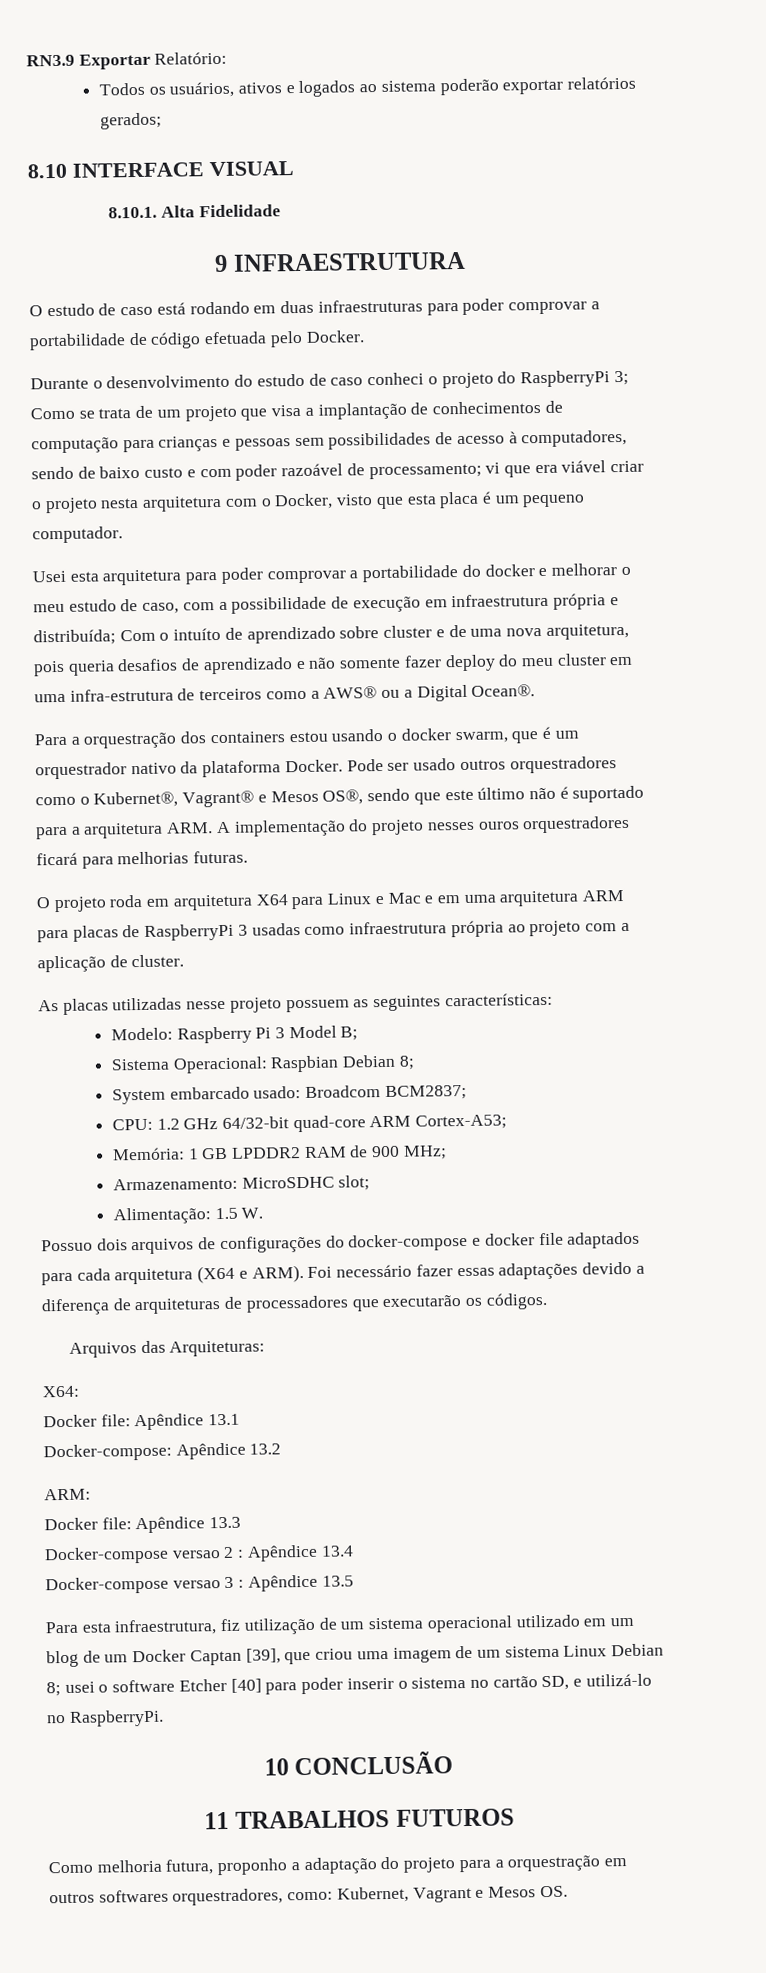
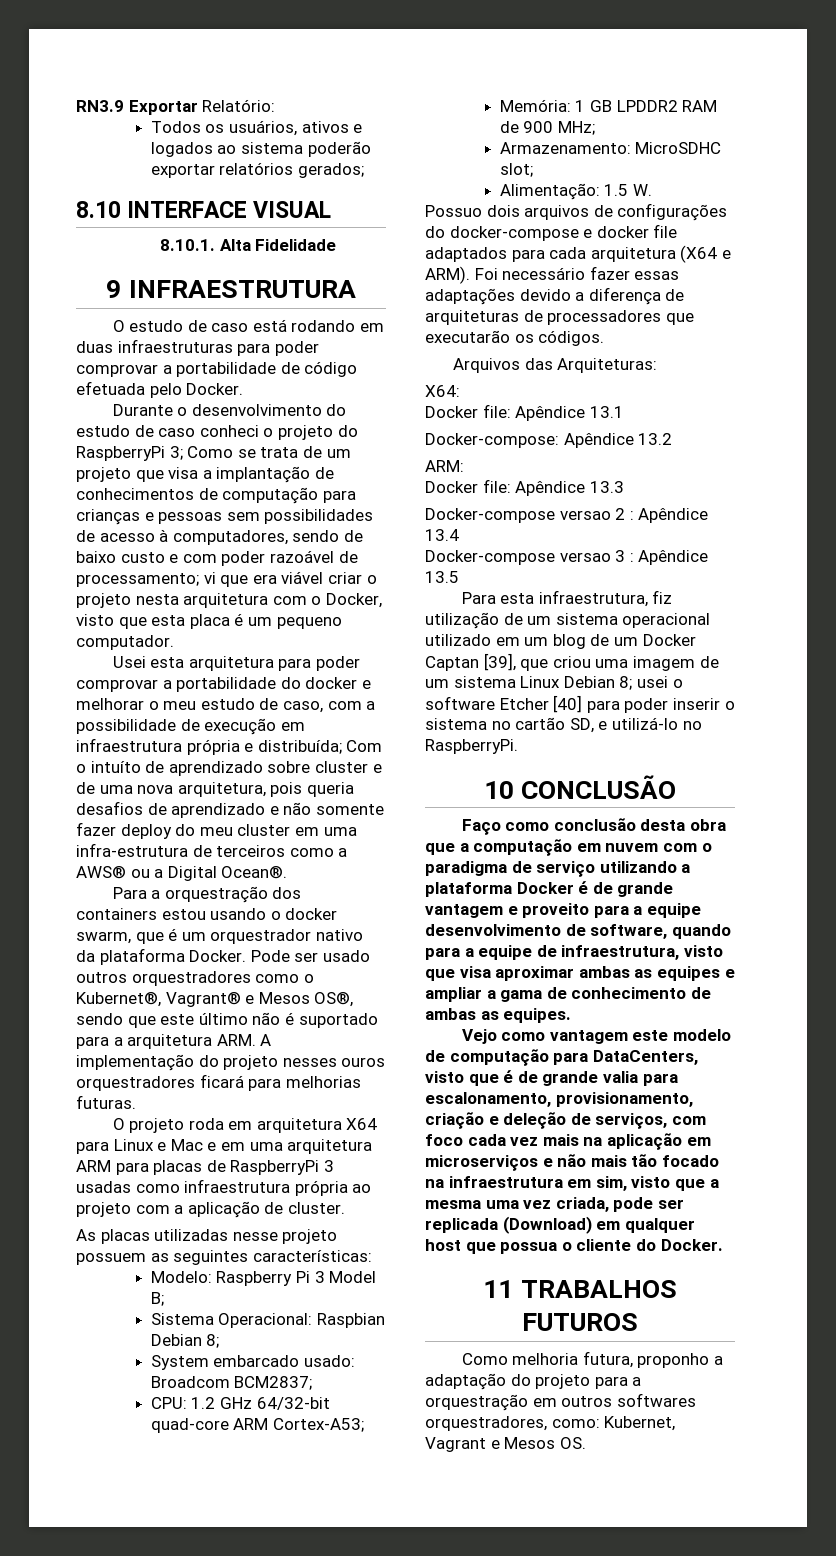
+ Faço como conclusão desta obra que a computação em nuvem com o paradigma de serviço utilizando a plataforma Docker é de grande vantagem e proveito para a equipe desenvolvimento de software, quando para a equipe de infraestrutura, visto que visa aproximar ambas as equipes e ampliar a gama de conhecimento de ambas as equipes.
+ Vejo como vantagem este modelo de computação para DataCenters, visto que é de grande valia para escalonamento, provisionamento, criação e deleção de serviços, com foco cada vez mais na aplicação em microserviços e não mais tão focado na infraestrutura em sim, visto que a mesma uma vez criada, pode ser replicada (Download) em qualquer host que possua o cliente do Docker.

